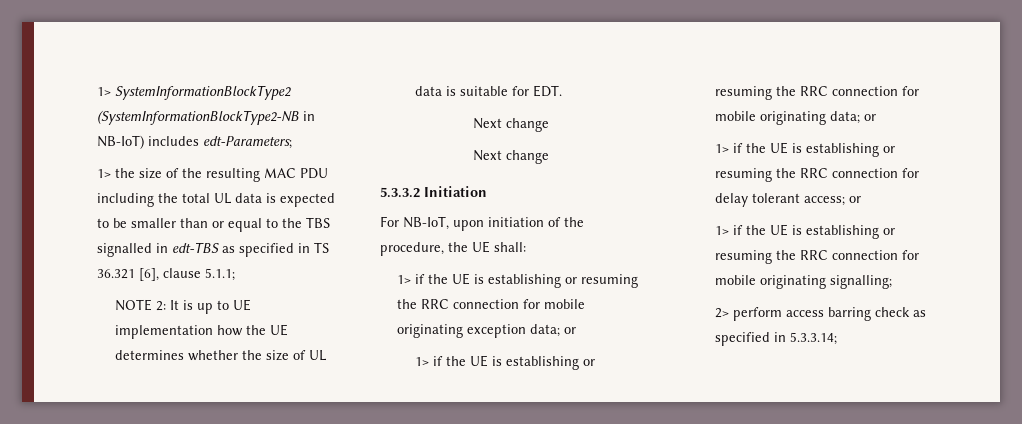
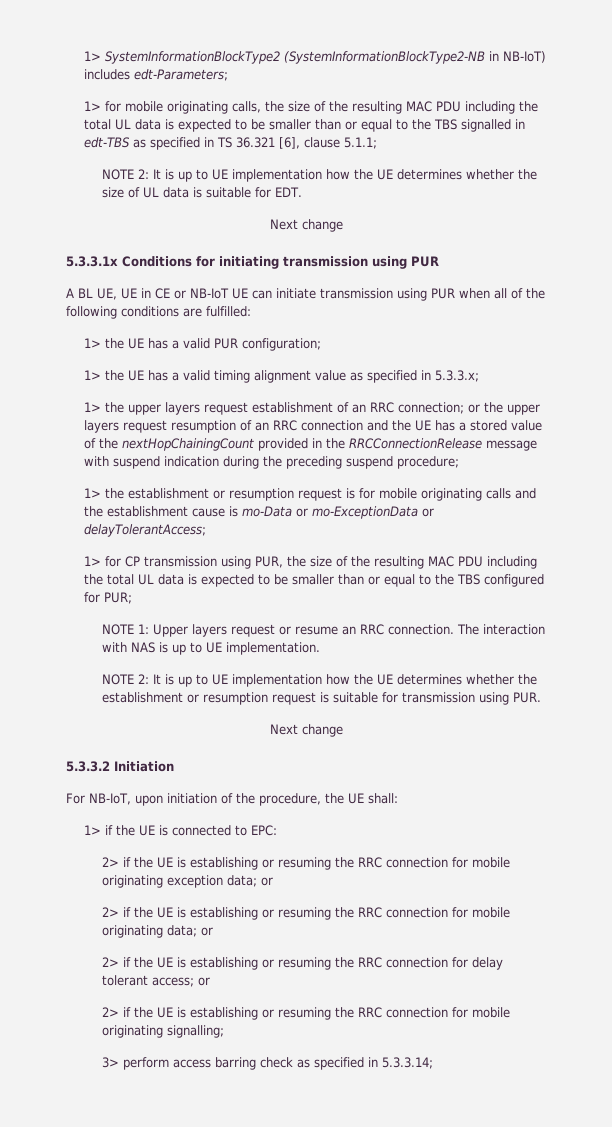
- 1> the size of the resulting MAC PDU including the total UL data is expected to be smaller than or equal to the TBS signalled in edt-TBS as specified in TS 36.321 [6], clause 5.1.1;
+ 1> for mobile originating calls, the size of the resulting MAC PDU including the total UL data is expected to be smaller than or equal to the TBS signalled in edt-TBS as specified in TS 36.321 [6], clause 5.1.1;
+ 5.3.3.1x Conditions for initiating transmission using PUR
+ A BL UE, UE in CE or NB-IoT UE can initiate transmission using PUR when all of the following conditions are fulfilled:
+ 1> the UE has a valid PUR configuration;
+ 1> the UE has a valid timing alignment value as specified in 5.3.3.x;
+ 1> the upper layers request establishment of an RRC connection; or the upper layers request resumption of an RRC connection and the UE has a stored value of the nextHopChainingCount provided in the RRCConnectionRelease message with suspend indication during the preceding suspend procedure;
+ 1> the establishment or resumption request is for mobile originating calls and the establishment cause is mo-Data or mo-ExceptionData or delayTolerantAccess;
+ 1> for CP transmission using PUR, the size of the resulting MAC PDU including the total UL data is expected to be smaller than or equal to the TBS configured for PUR;
+ NOTE 1: Upper layers request or resume an RRC connection. The interaction with NAS is up to UE implementation.
+ NOTE 2: It is up to UE implementation how the UE determines whether the establishment or resumption request is suitable for transmission using PUR.
- 1> if the UE is establishing or resuming the RRC connection for mobile originating exception data; or
+ 1> if the UE is connected to EPC:
+ 2> if the UE is establishing or resuming the RRC connection for mobile originating exception data; or
- 1> if the UE is establishing or resuming the RRC connection for mobile originating data; or
+ 2> if the UE is establishing or resuming the RRC connection for mobile originating data; or
- 1> if the UE is establishing or resuming the RRC connection for delay tolerant access; or
+ 2> if the UE is establishing or resuming the RRC connection for delay tolerant access; or
- 1> if the UE is establishing or resuming the RRC connection for mobile originating signalling;
+ 2> if the UE is establishing or resuming the RRC connection for mobile originating signalling;
- 2> perform access barring check as specified in 5.3.3.14;
+ 3> perform access barring check as specified in 5.3.3.14;

